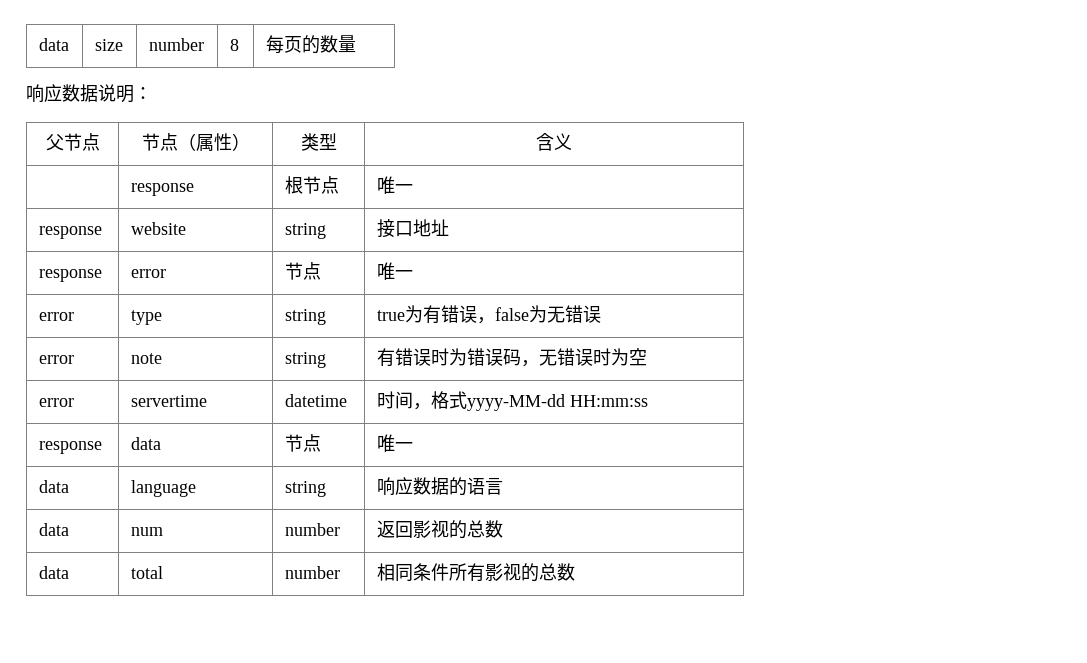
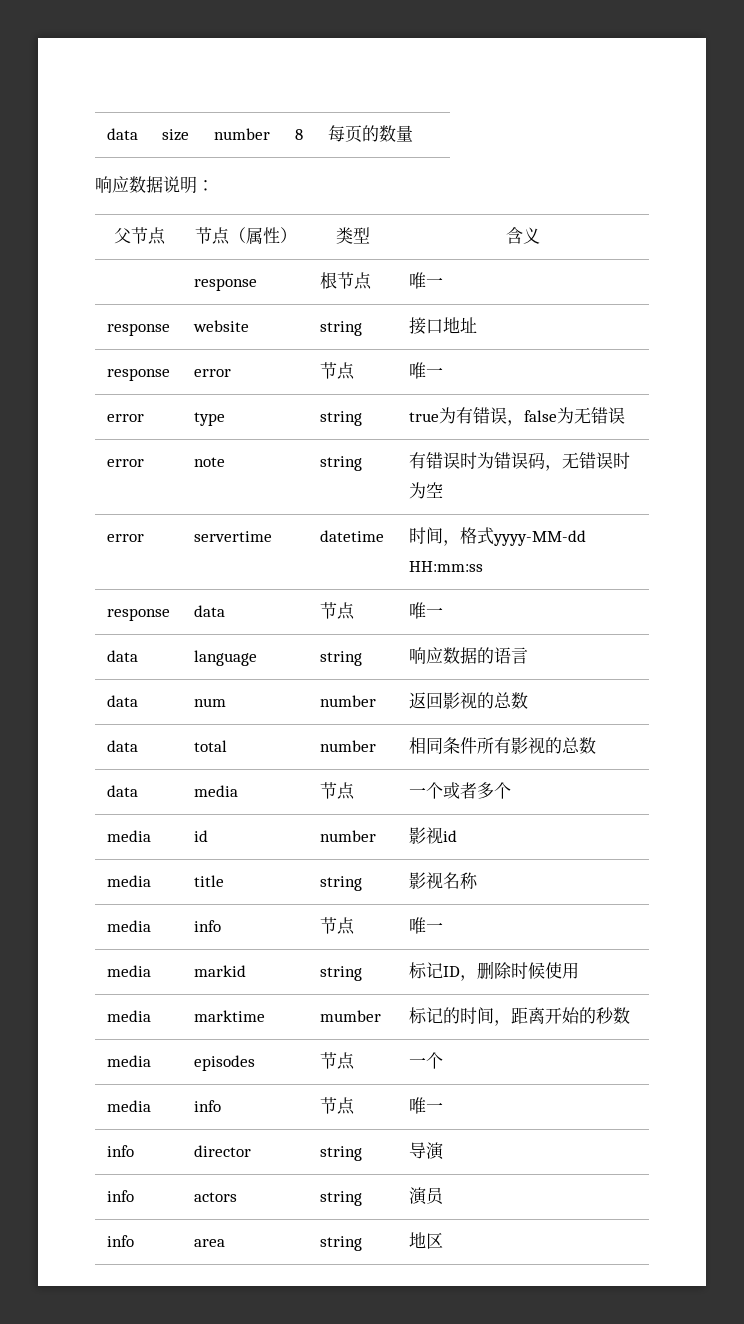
+ data | media | 节点 | 一个或者多个
+ media | id | number | 影视id
+ media | title | string | 影视名称
+ media | info | 节点 | 唯一
+ media | markid | string | 标记ID，删除时候使用
+ media | marktime | mumber | 标记的时间，距离开始的秒数
+ media | episodes | 节点 | 一个
+ media | info | 节点 | 唯一
+ info | director | string | 导演
+ info | actors | string | 演员
+ info | area | string | 地区

